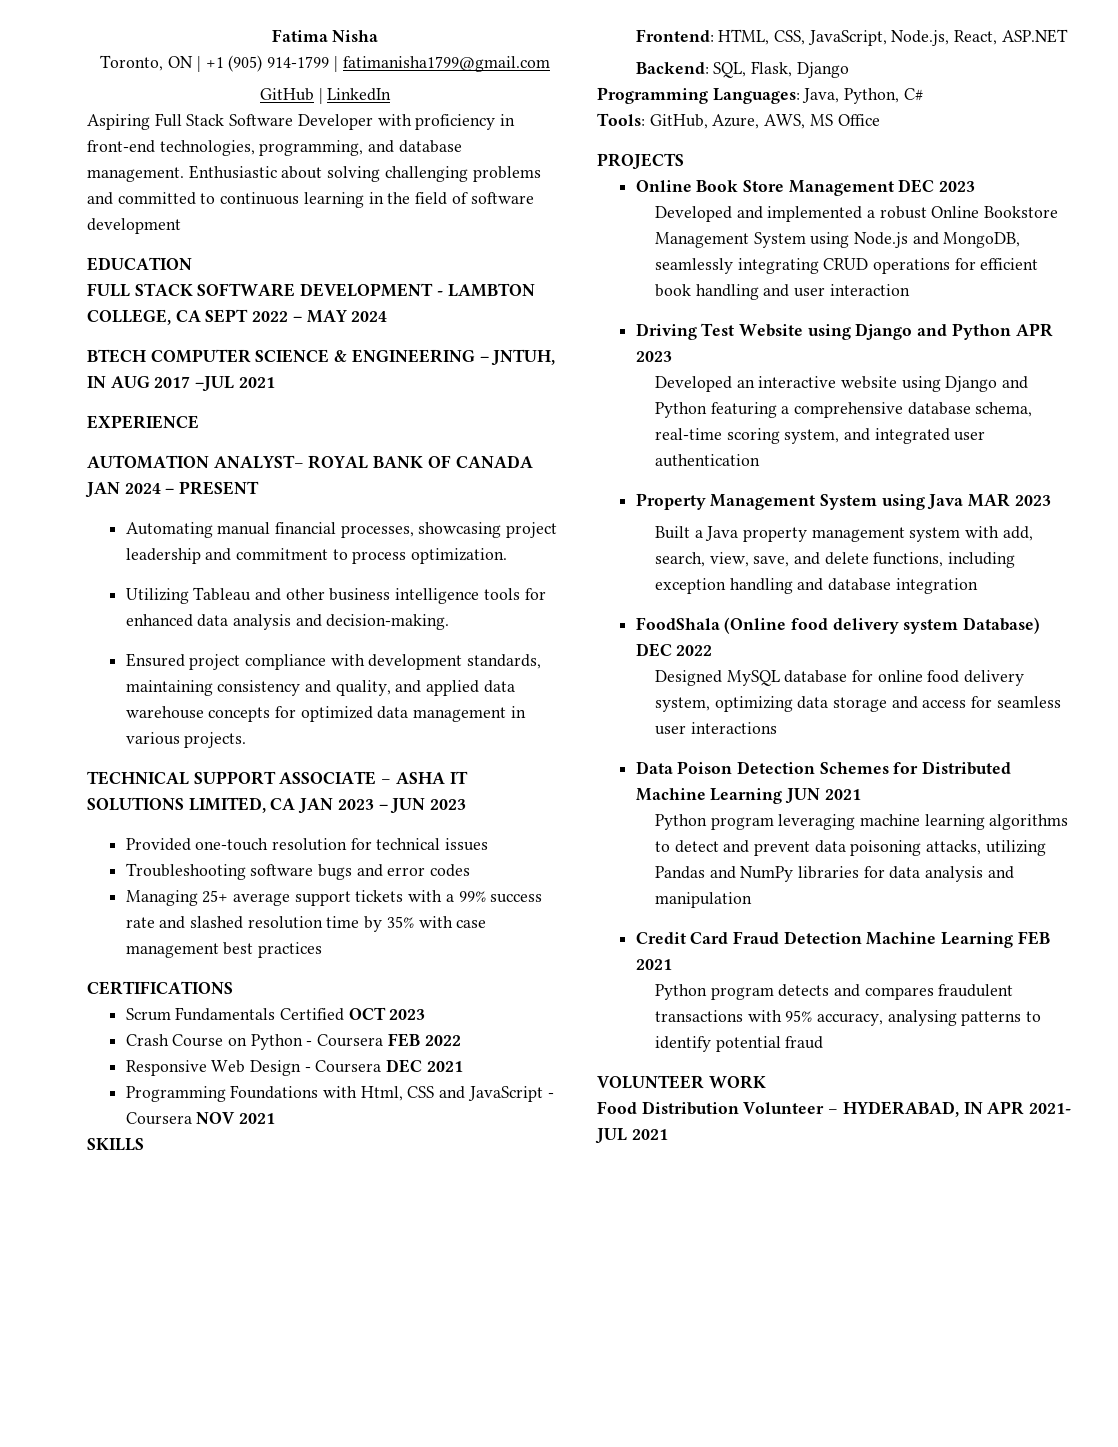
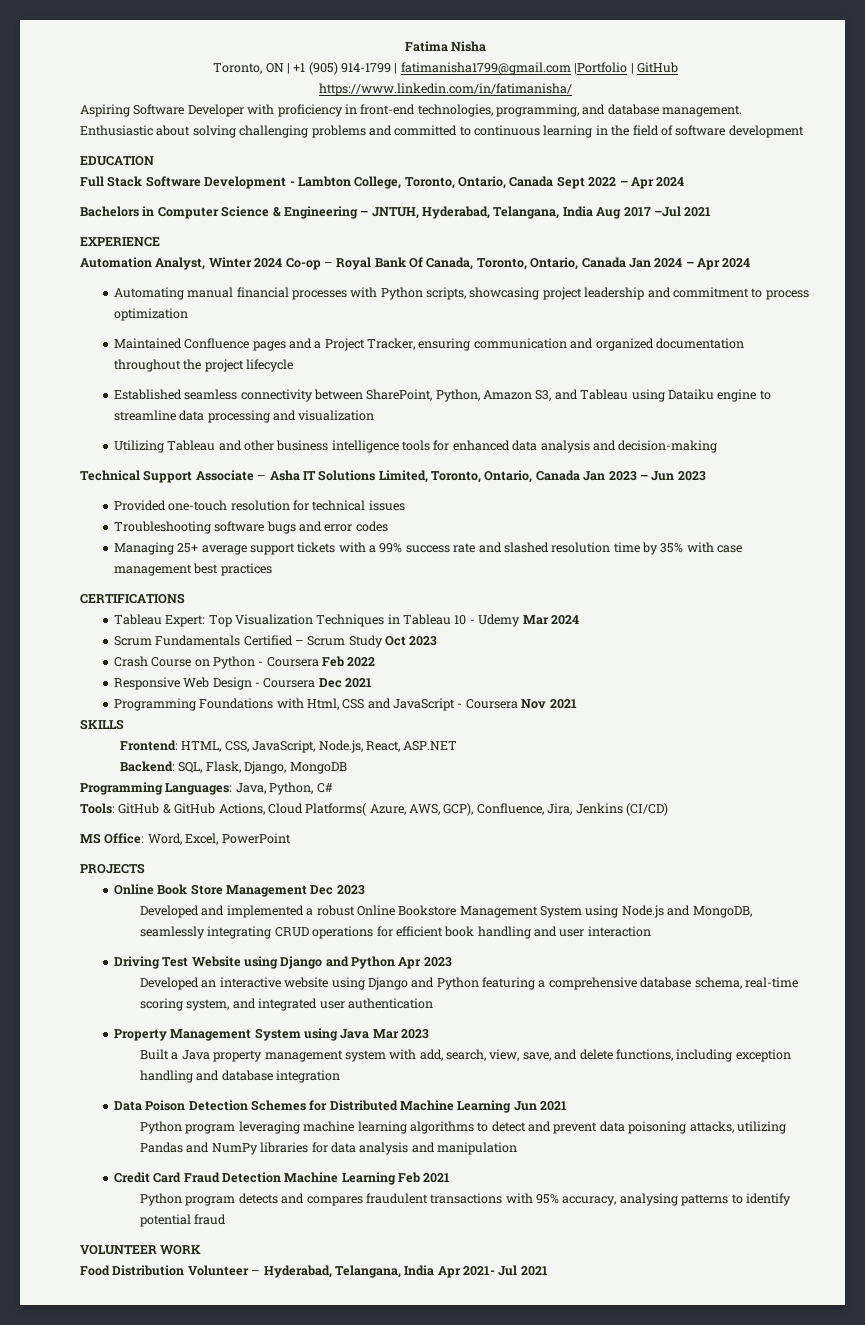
- Toronto, ON | +1 (905) 914-1799 | fatimanisha1799@gmail.com
- GitHub | LinkedIn
+ Toronto, ON | +1 (905) 914-1799 | fatimanisha1799@gmail.com |Portfolio | GitHub
+ https://www.linkedin.com/in/fatimanisha/
- Aspiring Full Stack Software Developer with proficiency in front-end technologies, programming, and database management.
+ Aspiring Software Developer with proficiency in front-end technologies, programming, and database management.
- FULL STACK SOFTWARE DEVELOPMENT - LAMBTON COLLEGE, CA SEPT 2022 – MAY 2024
- BTECH COMPUTER SCIENCE & ENGINEERING – JNTUH, IN AUG 2017 –JUL 2021
+ Full Stack Software Development - Lambton College, Toronto, Ontario, Canada Sept 2022 – Apr 2024
+ Bachelors in Computer Science & Engineering – JNTUH, Hyderabad, Telangana, India Aug 2017 –Jul 2021
  EXPERIENCE
- AUTOMATION ANALYST– ROYAL BANK OF CANADA JAN 2024 – PRESENT
+ Automation Analyst, Winter 2024 Co-op – Royal Bank Of Canada, Toronto, Ontario, Canada Jan 2024 – Apr 2024
- Automating manual financial processes, showcasing project leadership and commitment to process optimization.
+ Automating manual financial processes with Python scripts, showcasing project leadership and commitment to process optimization
+ Maintained Confluence pages and a Project Tracker, ensuring communication and organized documentation throughout the project lifecycle
+ Established seamless connectivity between SharePoint, Python, Amazon S3, and Tableau using Dataiku engine to streamline data processing and visualization
- Utilizing Tableau and other business intelligence tools for enhanced data analysis and decision-making.
- Ensured project compliance with development standards, maintaining consistency and quality, and applied data warehouse concepts for optimized data management in various projects.
- TECHNICAL SUPPORT ASSOCIATE – ASHA IT SOLUTIONS LIMITED, CA JAN 2023 – JUN 2023
+ Utilizing Tableau and other business intelligence tools for enhanced data analysis and decision-making
+ Technical Support Associate – Asha IT Solutions Limited, Toronto, Ontario, Canada Jan 2023 – Jun 2023
+ Tableau Expert: Top Visualization Techniques in Tableau 10 - Udemy Mar 2024
- Scrum Fundamentals Certified OCT 2023
+ Scrum Fundamentals Certified – Scrum Study Oct 2023
- Crash Course on Python - Coursera FEB 2022
+ Crash Course on Python - Coursera Feb 2022
- Responsive Web Design - Coursera DEC 2021
+ Responsive Web Design - Coursera Dec 2021
- Programming Foundations with Html, CSS and JavaScript - Coursera NOV 2021
+ Programming Foundations with Html, CSS and JavaScript - Coursera Nov 2021
- Backend: SQL, Flask, Django
+ Backend: SQL, Flask, Django, MongoDB
- Tools: GitHub, Azure, AWS, MS Office
+ Tools: GitHub & GitHub Actions, Cloud Platforms( Azure, AWS, GCP), Confluence, Jira, Jenkins (CI/CD)
+ MS Office: Word, Excel, PowerPoint
- Online Book Store Management DEC 2023
+ Online Book Store Management Dec 2023
- Driving Test Website using Django and Python APR 2023
+ Driving Test Website using Django and Python Apr 2023
- Property Management System using Java MAR 2023
+ Property Management System using Java Mar 2023
- FoodShala (Online food delivery system Database) DEC 2022
- Designed MySQL database for online food delivery system, optimizing data storage and access for seamless user interactions
- Data Poison Detection Schemes for Distributed Machine Learning JUN 2021
+ Data Poison Detection Schemes for Distributed Machine Learning Jun 2021
- Credit Card Fraud Detection Machine Learning FEB 2021
+ Credit Card Fraud Detection Machine Learning Feb 2021
- Food Distribution Volunteer – HYDERABAD, IN APR 2021- JUL 2021
+ Food Distribution Volunteer – Hyderabad, Telangana, India Apr 2021- Jul 2021

